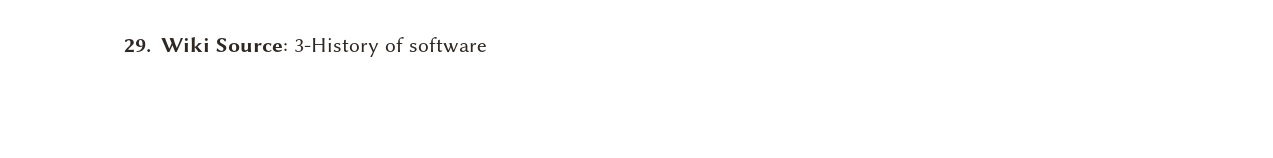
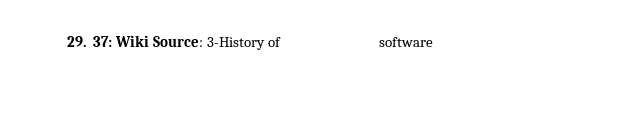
- 29. Wiki Source: 3-History of software
+ 29. 37: Wiki Source: 3-History of software

